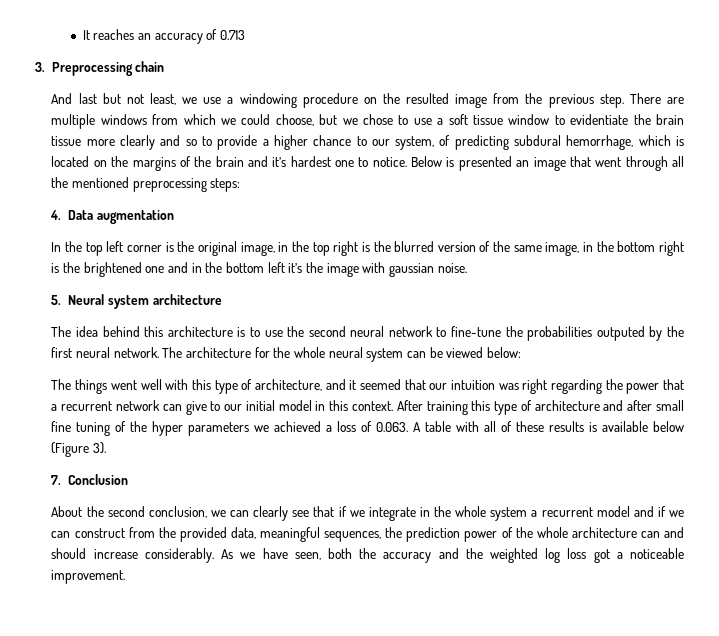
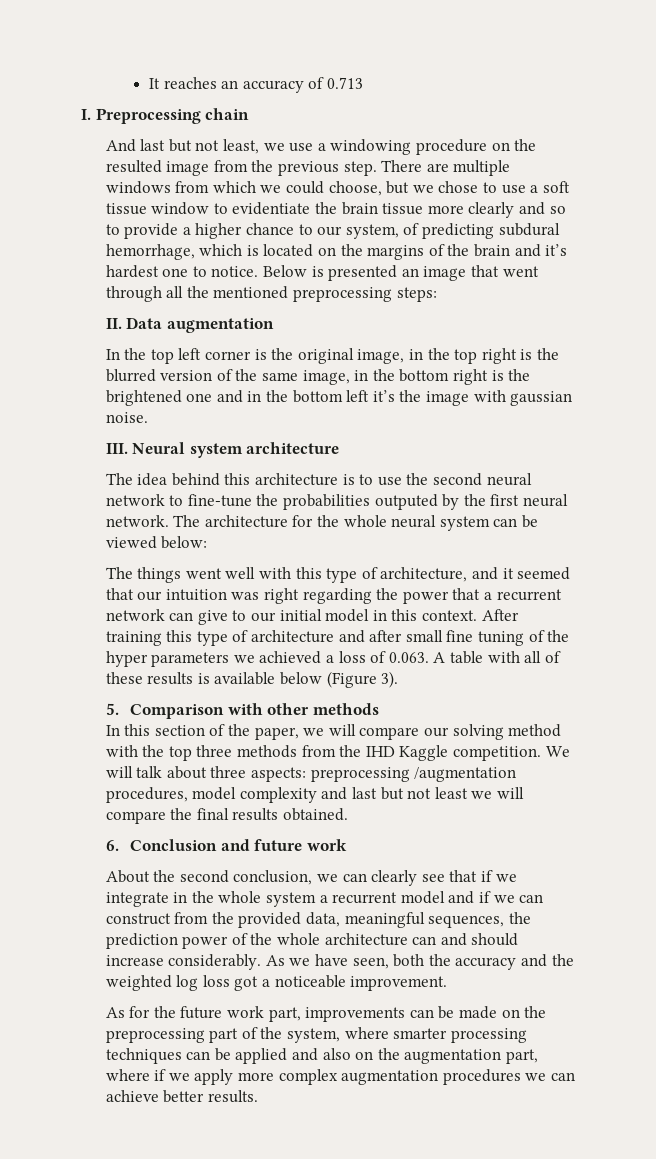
- 3. Preprocessing chain
+ I. Preprocessing chain
- 4. Data augmentation
+ II. Data augmentation
- 5. Neural system architecture
+ III. Neural system architecture
- 7. Conclusion
+ 5. Comparison with other methods
+ In this section of the paper, we will compare our solving method with the top three methods from the IHD Kaggle competition. We will talk about three aspects: preprocessing /augmentation procedures, model complexity and last but not least we will compare the final results obtained.
+ 6. Conclusion and future work
+ As for the future work part, improvements can be made on the preprocessing part of the system, where smarter processing techniques can be applied and also on the augmentation part, where if we apply more complex augmentation procedures we can achieve better results.

